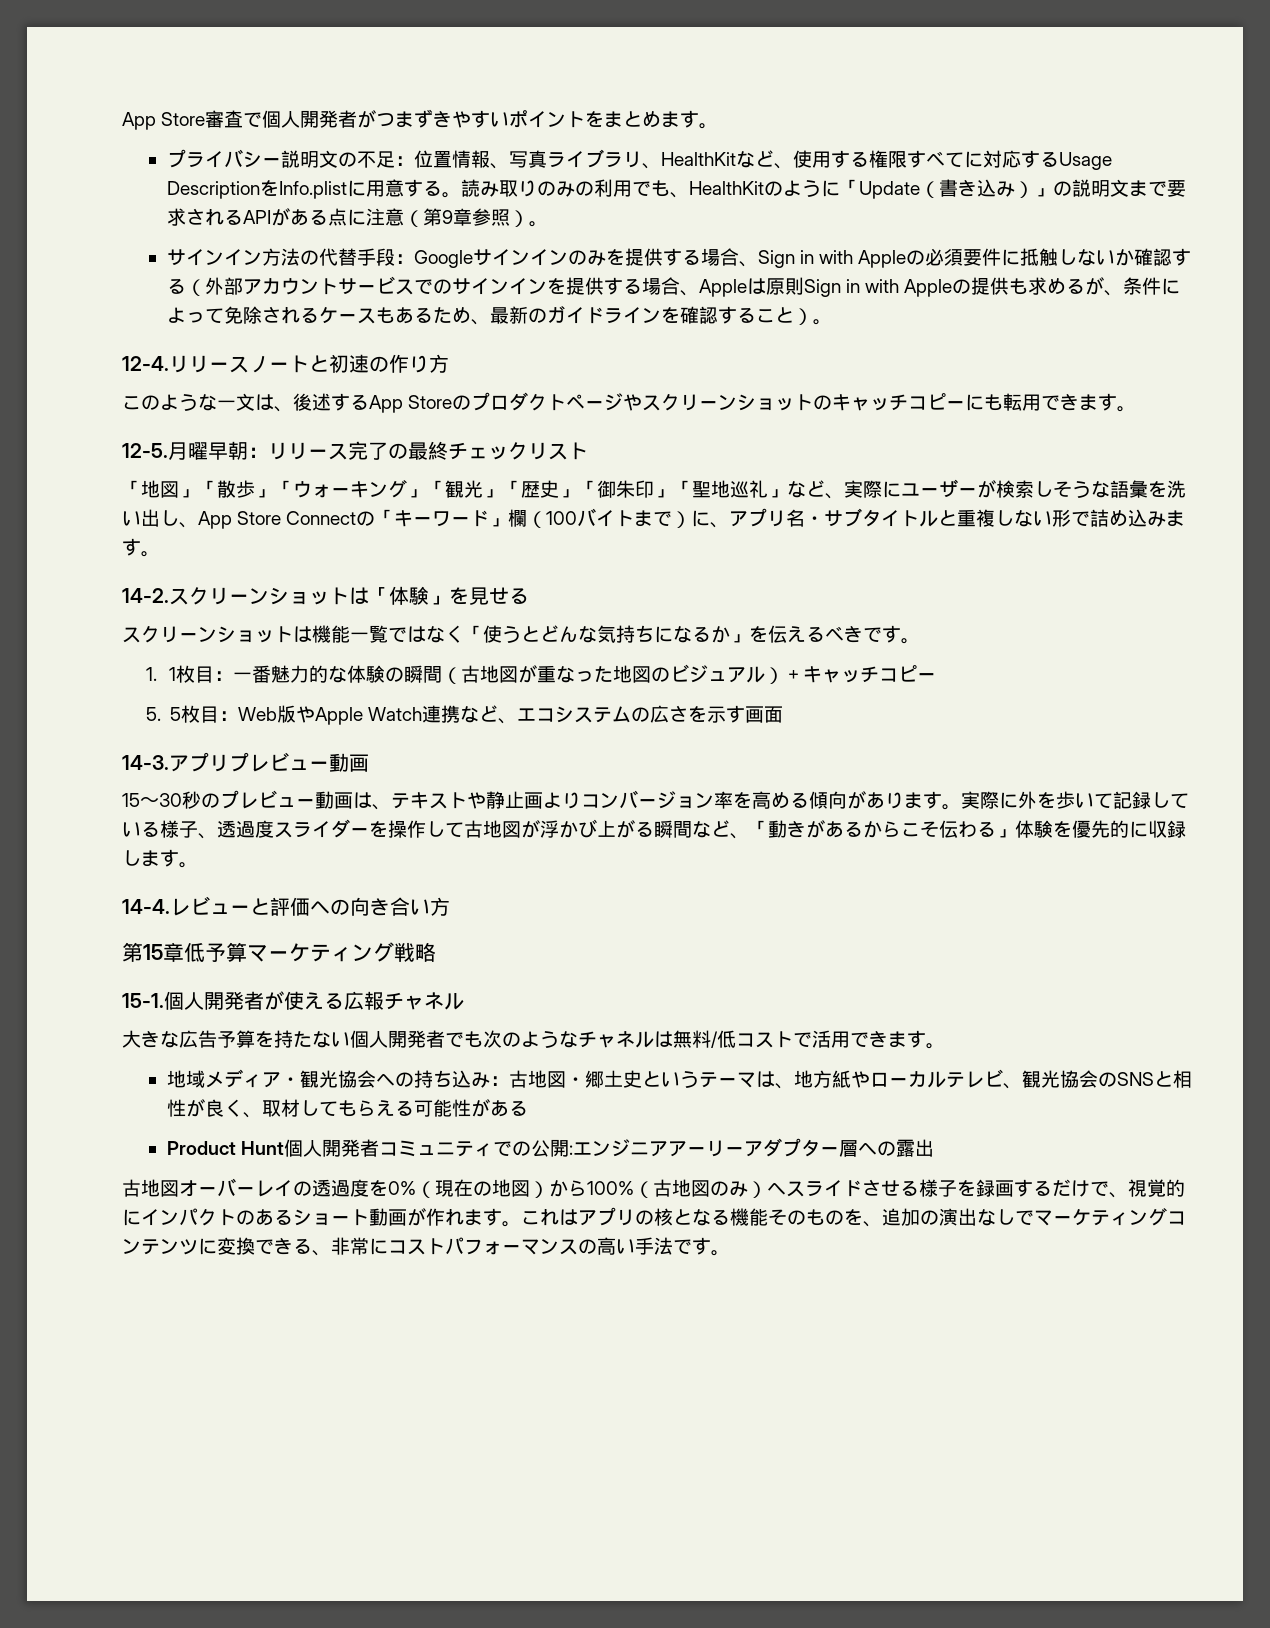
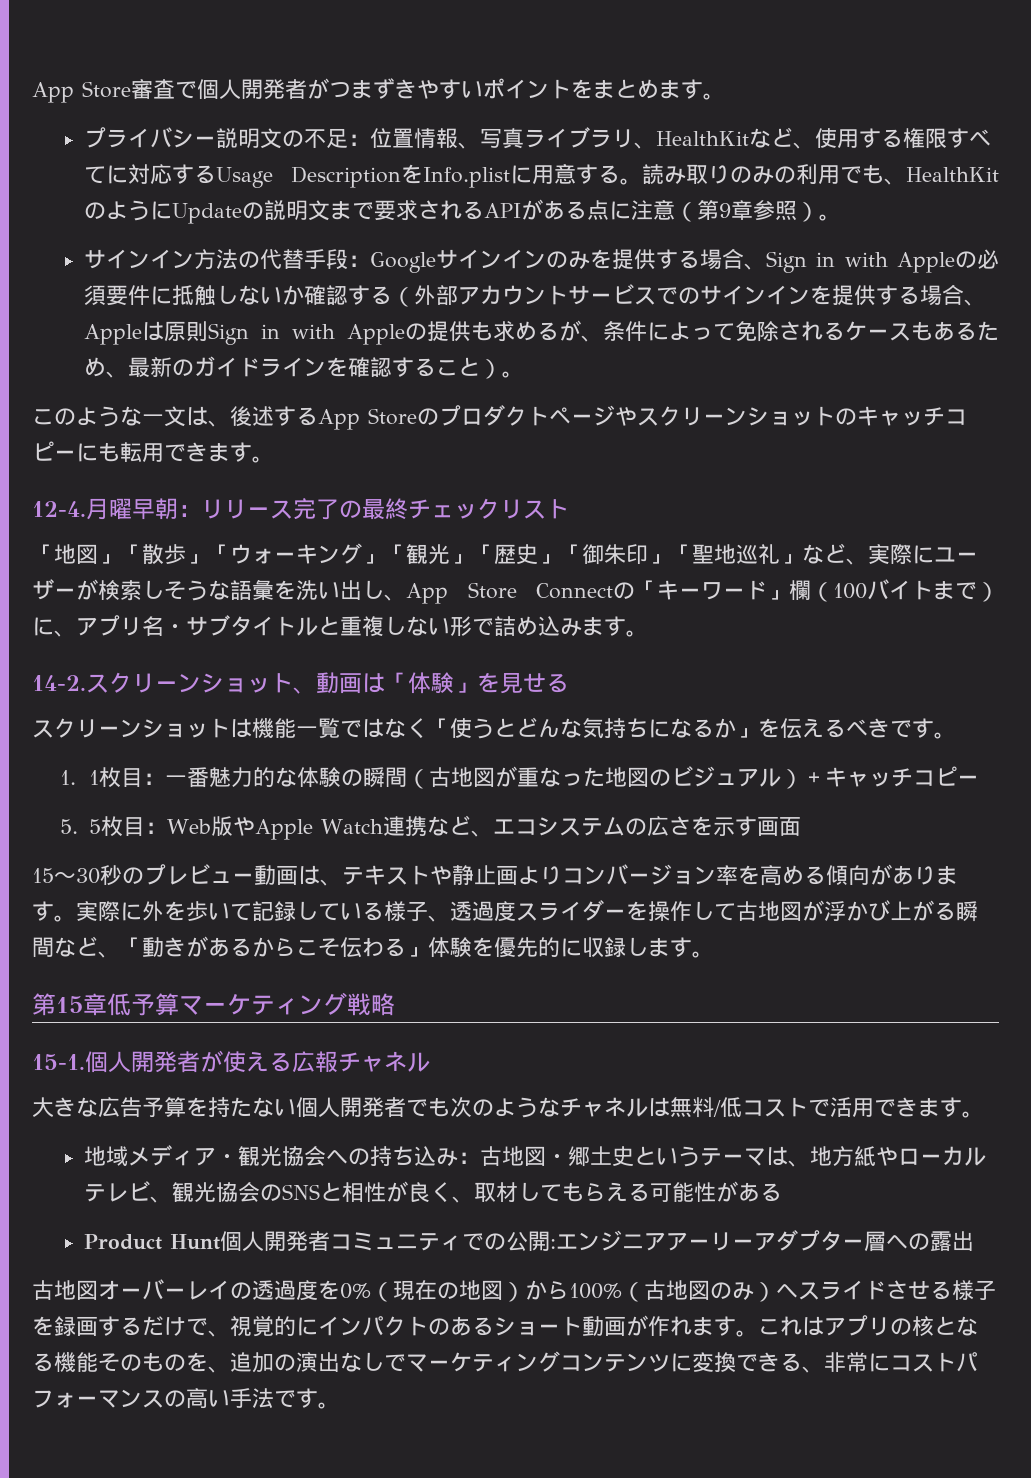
- 読み取りのみの利用でも、HealthKitのように「Update（書き込み）」の説明文まで要求されるAPIがある点に注意（第9章参照）。
+ 読み取りのみの利用でも、HealthKitのようにUpdateの説明文まで要求されるAPIがある点に注意（第9章参照）。
- 12-4.リリースノートと初速の作り方
- 12-5.
+ 12-4.
- スクリーンショットは「体験」を見せる
+ スクリーンショット、動画は「体験」を見せる
- 14-3.アプリプレビュー動画
- 14-4.レビューと評価への向き合い方

